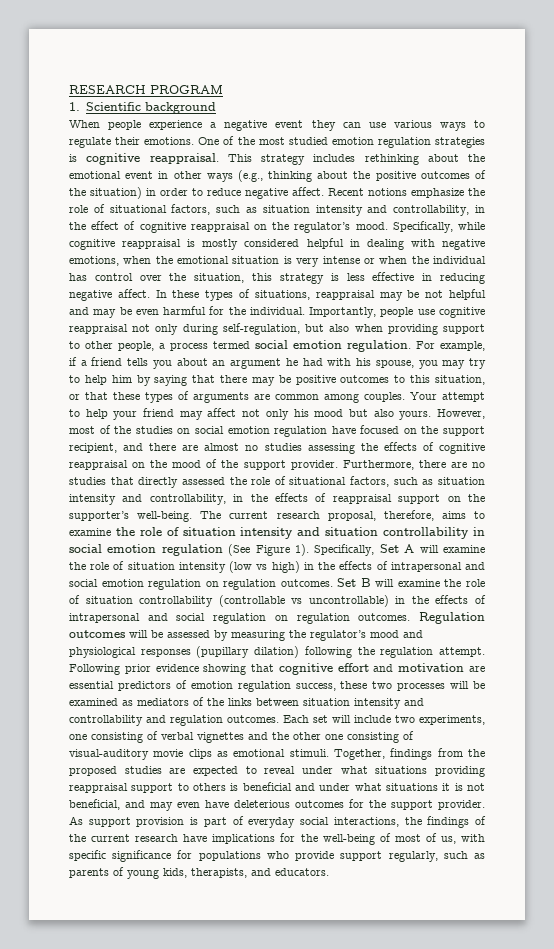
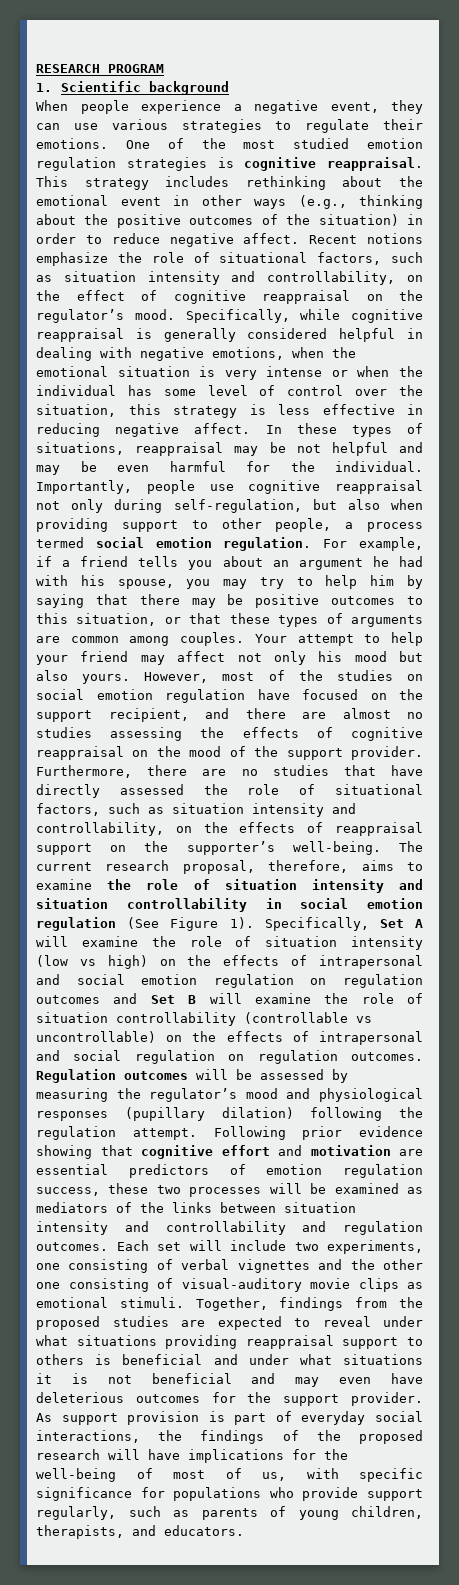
- When people experience a negative event they can use various ways to regulate their emotions.
+ When people experience a negative event, they can use various strategies to regulate their emotions.
- Recent notions emphasize the role of situational factors, such as situation intensity and controllability, in the effect of cognitive reappraisal on the regulator’s mood.
+ Recent notions emphasize the role of situational factors, such as situation intensity and controllability, on the effect of cognitive reappraisal on the regulator’s mood.
- Specifically, while cognitive reappraisal is mostly considered helpful in dealing with negative emotions, when the emotional situation is very intense or when the individual has control over the situation, this strategy is less effective in reducing negative affect.
+ Specifically, while cognitive reappraisal is generally considered helpful in dealing with negative emotions, when the emotional situation is very intense or when the individual has some level of control over the situation, this strategy is less effective in reducing negative affect.
- Furthermore, there are no studies that directly assessed the role of situational factors, such as situation intensity and controllability, in the effects of reappraisal support on the supporter’s well-being.
+ Furthermore, there are no studies that have directly assessed the role of situational factors, such as situation intensity and controllability, on the effects of reappraisal support on the supporter’s well-being.
- Specifically, Set A will examine the role of situation intensity (low vs high) in the effects of intrapersonal and social emotion regulation on regulation outcomes. Set B will examine the role of situation controllability (controllable vs uncontrollable) in the effects of intrapersonal and social regulation on regulation outcomes.
+ Specifically, Set A will examine the role of situation intensity (low vs high) on the effects of intrapersonal and social emotion regulation on regulation outcomes and Set B will examine the role of situation controllability (controllable vs uncontrollable) on the effects of intrapersonal and social regulation on regulation outcomes.
- Together, findings from the proposed studies are expected to reveal under what situations providing reappraisal support to others is beneficial and under what situations it is not beneficial, and may even have deleterious outcomes for the support provider.
+ Together, findings from the proposed studies are expected to reveal under what situations providing reappraisal support to others is beneficial and under what situations it is not beneficial and may even have deleterious outcomes for the support provider.
- As support provision is part of everyday social interactions, the findings of the current research have implications for the well-being of most of us, with specific significance for populations who provide support regularly, such as parents of young kids, therapists, and educators.
+ As support provision is part of everyday social interactions, the findings of the proposed research will have implications for the well-being of most of us, with specific significance for populations who provide support regularly, such as parents of young children, therapists, and educators.

